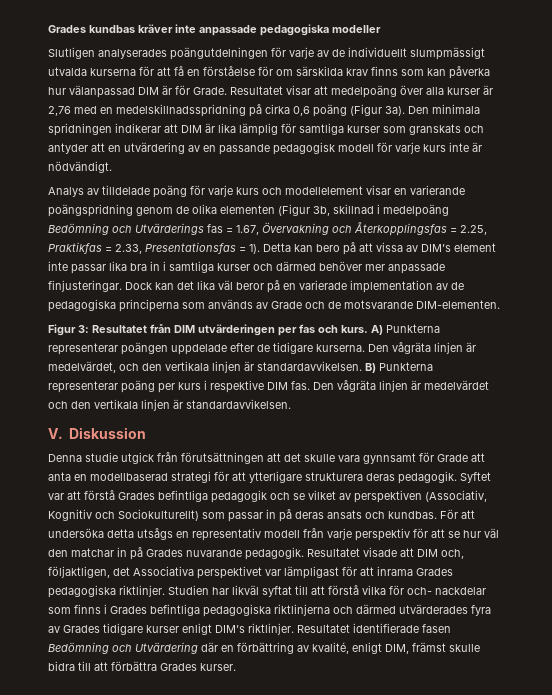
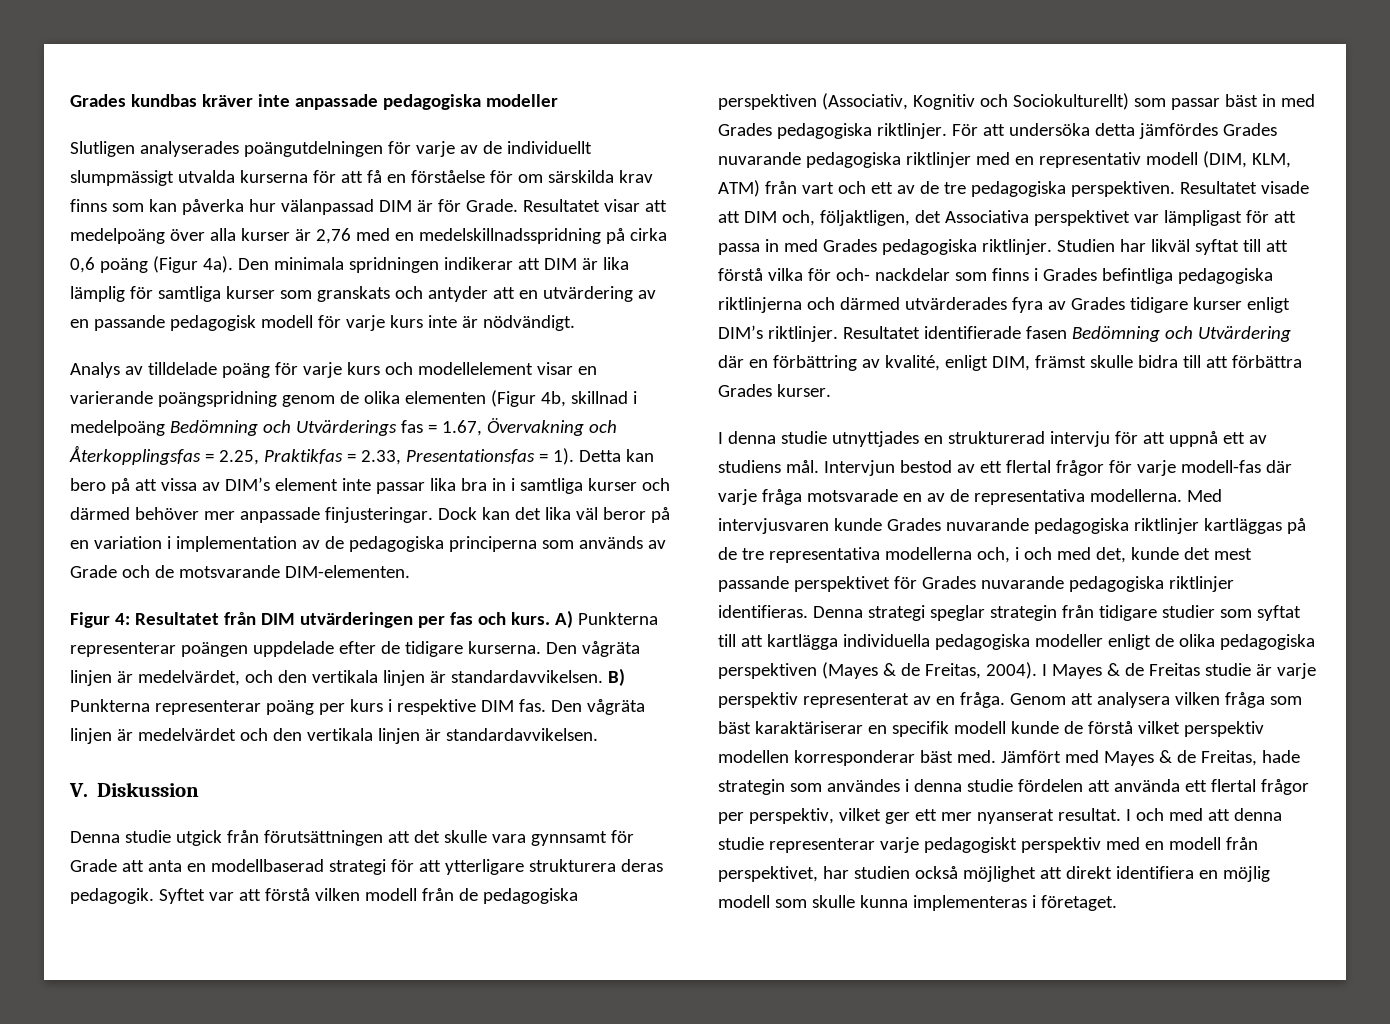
- Resultatet visar att medelpoäng över alla kurser är 2,76 med en medelskillnadsspridning på cirka 0,6 poäng (Figur 3a).
+ Resultatet visar att medelpoäng över alla kurser är 2,76 med en medelskillnadsspridning på cirka 0,6 poäng (Figur 4a).
- Analys av tilldelade poäng för varje kurs och modellelement visar en varierande poängspridning genom de olika elementen (Figur 3b, skillnad i medelpoäng Bedömning och Utvärderings fas = 1.67, Övervakning och Återkopplingsfas = 2.25, Praktikfas = 2.33, Presentationsfas = 1).
+ Analys av tilldelade poäng för varje kurs och modellelement visar en varierande poängspridning genom de olika elementen (Figur 4b, skillnad i medelpoäng Bedömning och Utvärderings fas = 1.67, Övervakning och Återkopplingsfas = 2.25, Praktikfas = 2.33, Presentationsfas = 1).
- Dock kan det lika väl beror på en varierade implementation av de pedagogiska principerna som används av Grade och de motsvarande DIM-elementen.
+ Dock kan det lika väl beror på en variation i implementation av de pedagogiska principerna som används av Grade och de motsvarande DIM-elementen.
- Figur 3: Resultatet från DIM utvärderingen per fas och kurs.
+ Figur 4: Resultatet från DIM utvärderingen per fas och kurs.
- Syftet var att förstå Grades befintliga pedagogik och se vilket av perspektiven (Associativ, Kognitiv och Sociokulturellt) som passar in på deras ansats och kundbas. För att undersöka detta utsågs en representativ modell från varje perspektiv för att se hur väl den matchar in på Grades nuvarande pedagogik.
+ Syftet var att förstå vilken modell från de pedagogiska perspektiven (Associativ, Kognitiv och Sociokulturellt) som passar bäst in med Grades pedagogiska riktlinjer. För att undersöka detta jämfördes Grades nuvarande pedagogiska riktlinjer med en representativ modell (DIM, KLM, ATM) från vart och ett av de tre pedagogiska perspektiven.
- Resultatet visade att DIM och, följaktligen, det Associativa perspektivet var lämpligast för att inrama Grades pedagogiska riktlinjer.
+ Resultatet visade att DIM och, följaktligen, det Associativa perspektivet var lämpligast för att passa in med Grades pedagogiska riktlinjer.
+ I denna studie utnyttjades en strukturerad intervju för att uppnå ett av studiens mål. Intervjun bestod av ett flertal frågor för varje modell-fas där varje fråga motsvarade en av de representativa modellerna. Med intervjusvaren kunde Grades nuvarande pedagogiska riktlinjer kartläggas på de tre representativa modellerna och, i och med det, kunde det mest passande perspektivet för Grades nuvarande pedagogiska riktlinjer identifieras. Denna strategi speglar strategin från tidigare studier som syftat till att kartlägga individuella pedagogiska modeller enligt de olika pedagogiska perspektiven (Mayes & de Freitas, 2004). I Mayes & de Freitas studie är varje perspektiv representerat av en fråga. Genom att analysera vilken fråga som bäst karaktäriserar en specifik modell kunde de förstå vilket perspektiv modellen korresponderar bäst med. Jämfört med Mayes & de Freitas, hade strategin som användes i denna studie fördelen att använda ett flertal frågor per perspektiv, vilket ger ett mer nyanserat resultat. I och med att denna studie representerar varje pedagogiskt perspektiv med en modell från perspektivet, har studien också möjlighet att direkt identifiera en möjlig modell som skulle kunna implementeras i företaget.

